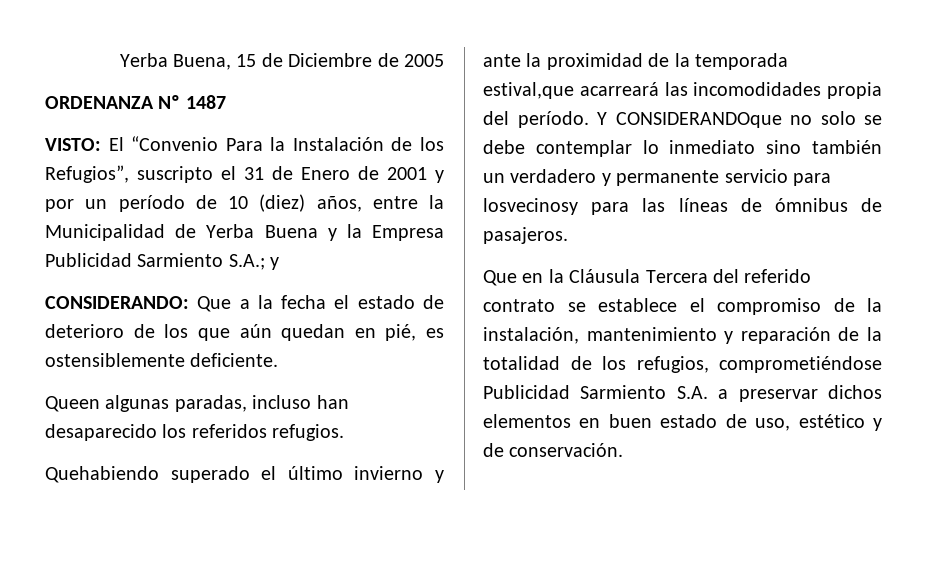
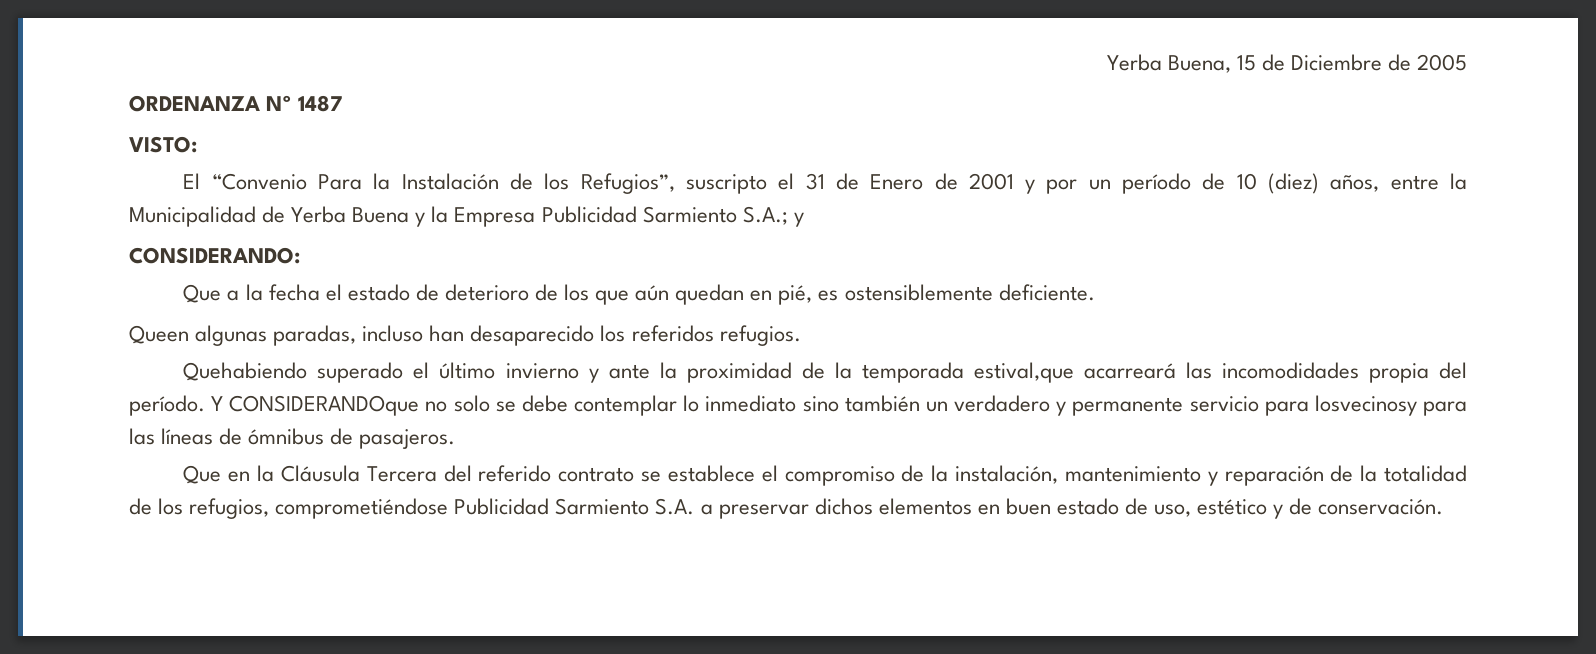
- VISTO: El “Convenio Para la Instalación de los Refugios”, suscripto el 31 de Enero de 2001 y por un período de 10 (diez) años, entre la Municipalidad de Yerba Buena y la Empresa Publicidad Sarmiento S.A.; y
+ VISTO:
+ El “Convenio Para la Instalación de los Refugios”, suscripto el 31 de Enero de 2001 y por un período de 10 (diez) años, entre la Municipalidad de Yerba Buena y la Empresa Publicidad Sarmiento S.A.; y
- CONSIDERANDO: Que a la fecha el estado de deterioro de los que aún quedan en pié, es ostensiblemente deficiente.
+ CONSIDERANDO:
+ Que a la fecha el estado de deterioro de los que aún quedan en pié, es ostensiblemente deficiente.

